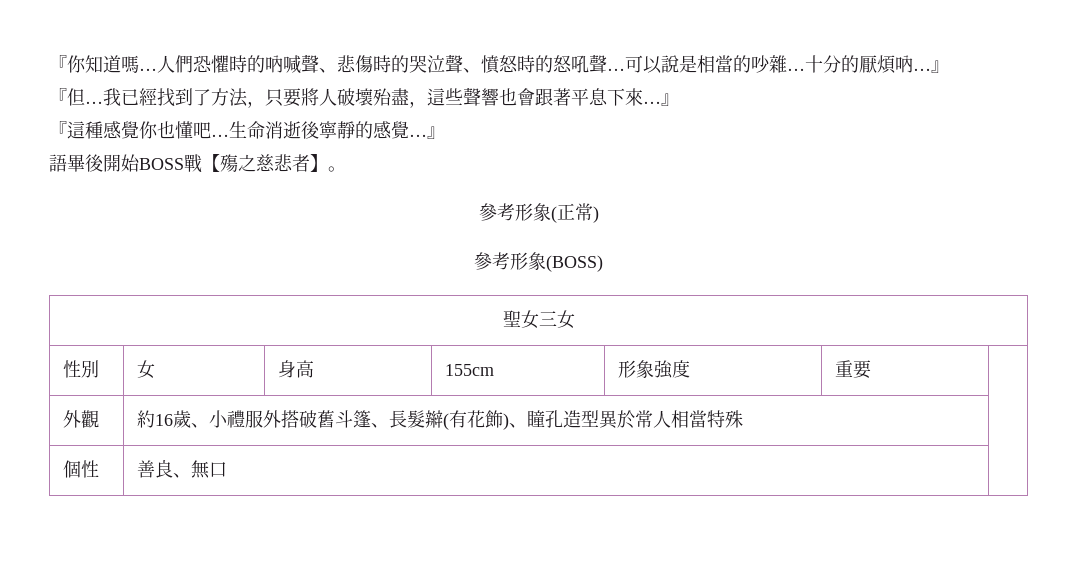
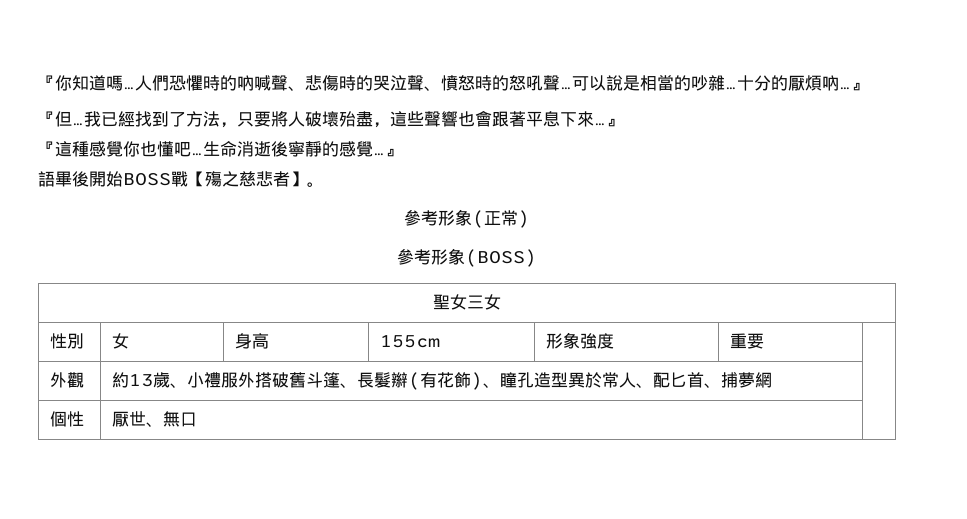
- 外觀 | 約16歲、小禮服外搭破舊斗篷、長髮辮(有花飾)、瞳孔造型異於常人相當特殊 |
+ 外觀 | 約13歲、小禮服外搭破舊斗篷、長髮辮(有花飾)、瞳孔造型異於常人、配匕首、捕夢網 |
- 個性 | 善良、無口 |
+ 個性 | 厭世、無口 |

